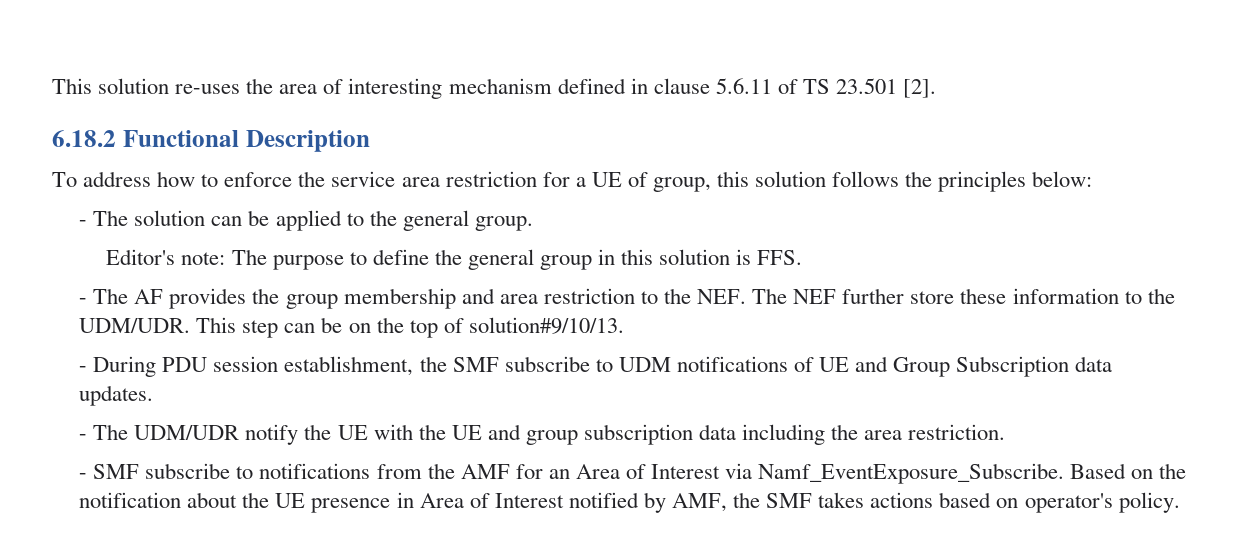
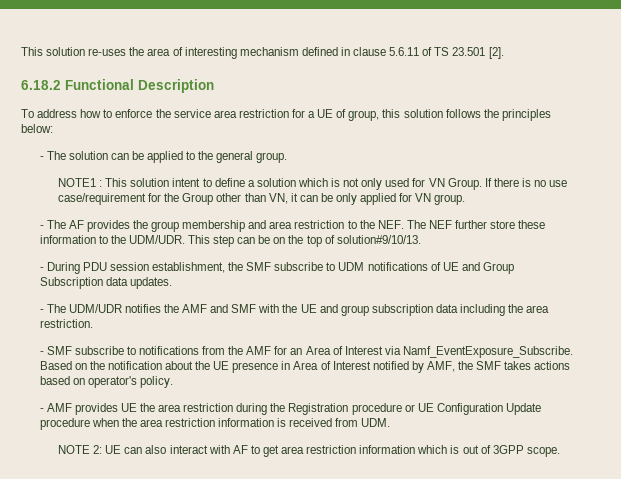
- Editor's note: The purpose to define the general group in this solution is FFS.
+ NOTE1 : This solution intent to define a solution which is not only used for VN Group. If there is no use case/requirement for the Group other than VN, it can be only applied for VN group.
- - The UDM/UDR notify the UE with the UE and group subscription data including the area restriction.
+ - The UDM/UDR notifies the AMF and SMF with the UE and group subscription data including the area restriction.
+ - AMF provides UE the area restriction during the Registration procedure or UE Configuration Update procedure when the area restriction information is received from UDM.
+ NOTE 2: UE can also interact with AF to get area restriction information which is out of 3GPP scope.

